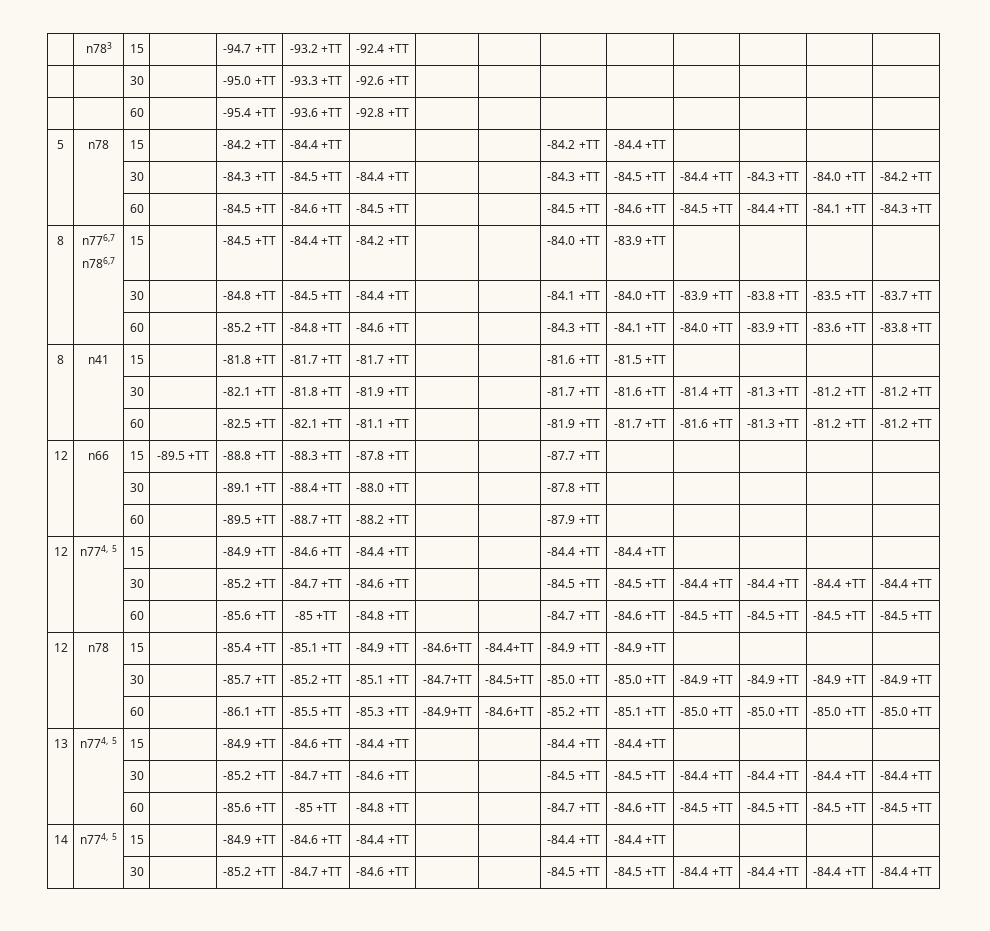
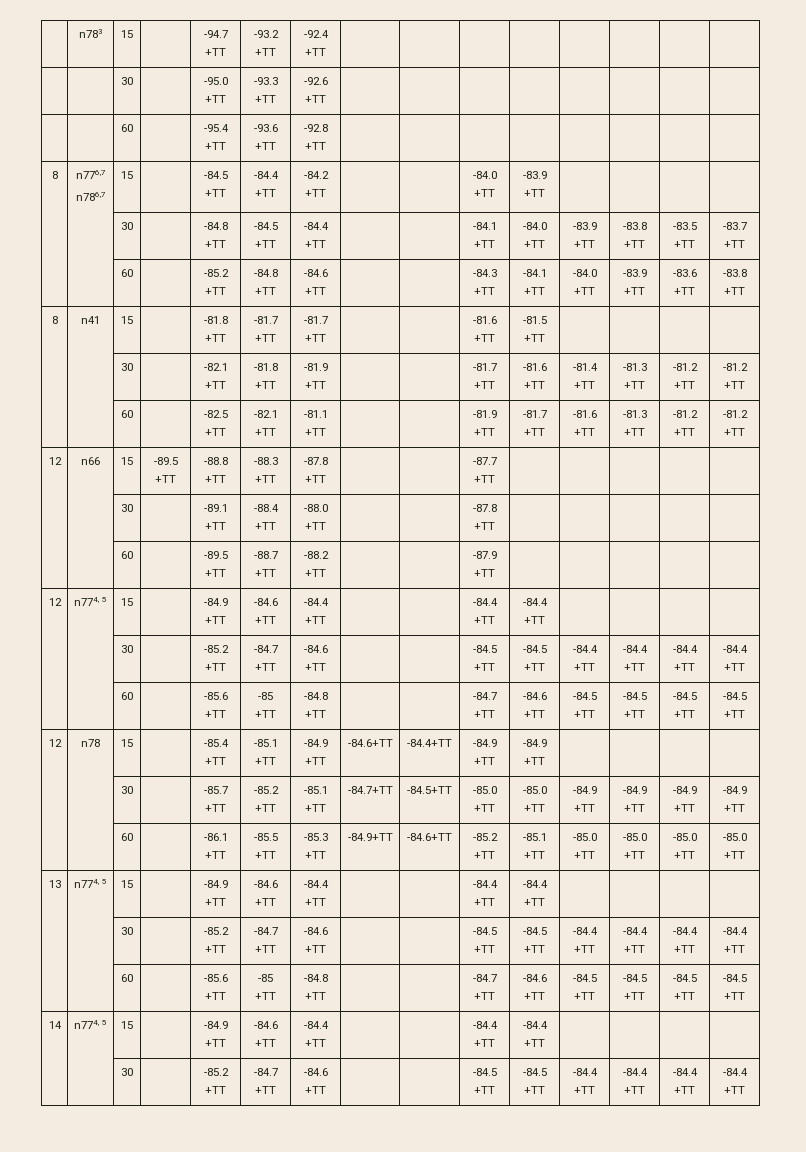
- 5 | n78 | 15 | | -84.2 +TT | -84.4 +TT | | | | -84.2 +TT | -84.4 +TT | | | |
- | | 30 | | -84.3 +TT | -84.5 +TT | -84.4 +TT | | | -84.3 +TT | -84.5 +TT | -84.4 +TT | -84.3 +TT | -84.0 +TT | -84.2 +TT
- | | 60 | | -84.5 +TT | -84.6 +TT | -84.5 +TT | | | -84.5 +TT | -84.6 +TT | -84.5 +TT | -84.4 +TT | -84.1 +TT | -84.3 +TT

